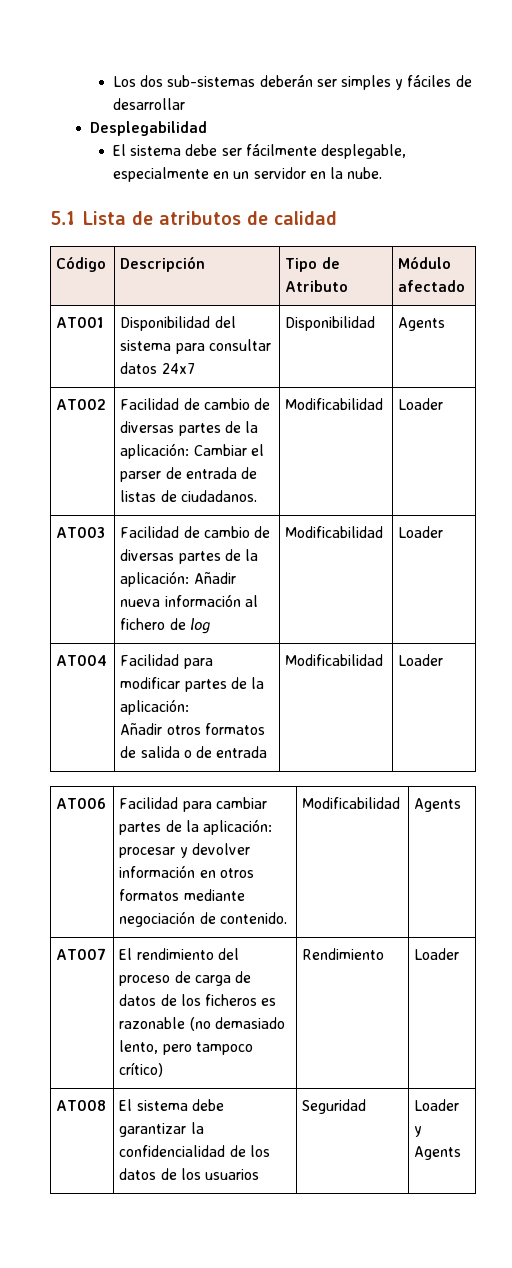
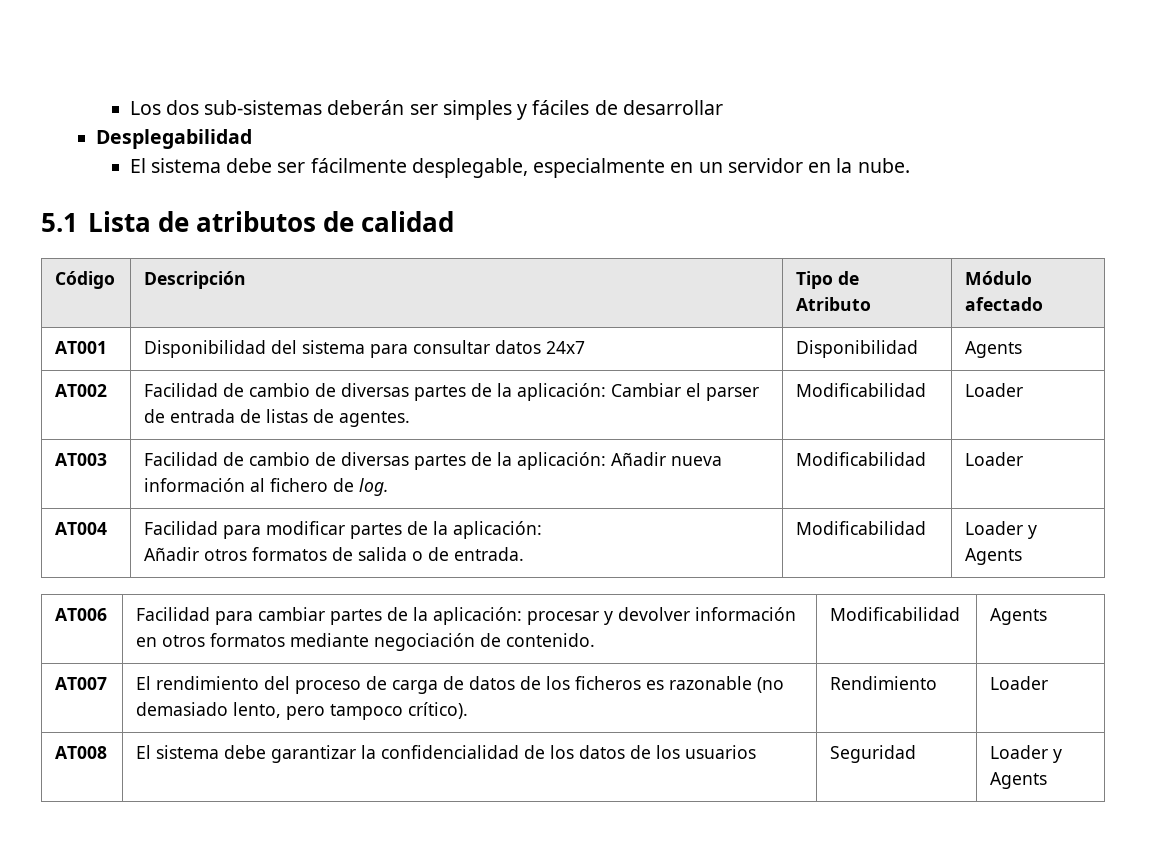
- AT002 | Facilidad de cambio de diversas partes de la aplicación: Cambiar el parser de entrada de listas de ciudadanos. | Modificabilidad | Loader
+ AT002 | Facilidad de cambio de diversas partes de la aplicación: Cambiar el parser de entrada de listas de agentes. | Modificabilidad | Loader
- AT003 | Facilidad de cambio de diversas partes de la aplicación: Añadir nueva información al fichero de log | Modificabilidad | Loader
+ AT003 | Facilidad de cambio de diversas partes de la aplicación: Añadir nueva información al fichero de log. | Modificabilidad | Loader
  AT004 | Facilidad para modificar partes de la aplicación:
- Añadir otros formatos de salida o de entrada | Modificabilidad | Loader
+ Añadir otros formatos de salida o de entrada. | Modificabilidad | Loader y Agents
- AT007 | El rendimiento del proceso de carga de datos de los ficheros es razonable (no demasiado lento, pero tampoco crítico) | Rendimiento | Loader
+ AT007 | El rendimiento del proceso de carga de datos de los ficheros es razonable (no demasiado lento, pero tampoco crítico). | Rendimiento | Loader

